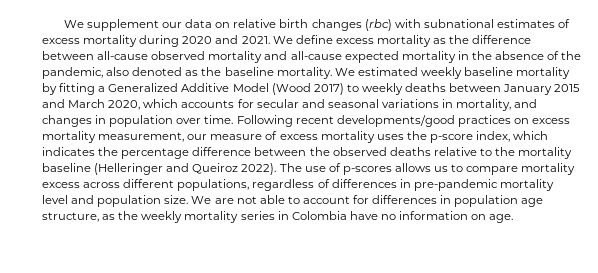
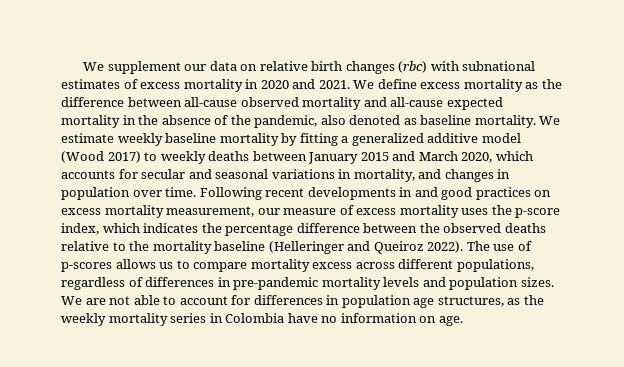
- We supplement our data on relative birth changes (rbc) with subnational estimates of excess mortality during 2020 and 2021.
+ We supplement our data on relative birth changes (rbc) with subnational estimates of excess mortality in 2020 and 2021.
- We define excess mortality as the difference between all-cause observed mortality and all-cause expected mortality in the absence of the pandemic, also denoted as the baseline mortality.
+ We define excess mortality as the difference between all-cause observed mortality and all-cause expected mortality in the absence of the pandemic, also denoted as baseline mortality.
- We estimated weekly baseline mortality by fitting a Generalized Additive Model (Wood 2017) to weekly deaths between January 2015 and March 2020, which accounts for secular and seasonal variations in mortality, and changes in population over time.
+ We estimate weekly baseline mortality by fitting a generalized additive model (Wood 2017) to weekly deaths between January 2015 and March 2020, which accounts for secular and seasonal variations in mortality, and changes in population over time.
- Following recent developments/good practices on excess mortality measurement, our measure of excess mortality uses the p-score index, which indicates the percentage difference between the observed deaths relative to the mortality baseline (Helleringer and Queiroz 2022).
+ Following recent developments in and good practices on excess mortality measurement, our measure of excess mortality uses the p-score index, which indicates the percentage difference between the observed deaths relative to the mortality baseline (Helleringer and Queiroz 2022).
- The use of p-scores allows us to compare mortality excess across different populations, regardless of differences in pre-pandemic mortality level and population size.
+ The use of p-scores allows us to compare mortality excess across different populations, regardless of differences in pre-pandemic mortality levels and population sizes.
- We are not able to account for differences in population age structure, as the weekly mortality series in Colombia have no information on age.
+ We are not able to account for differences in population age structures, as the weekly mortality series in Colombia have no information on age.

